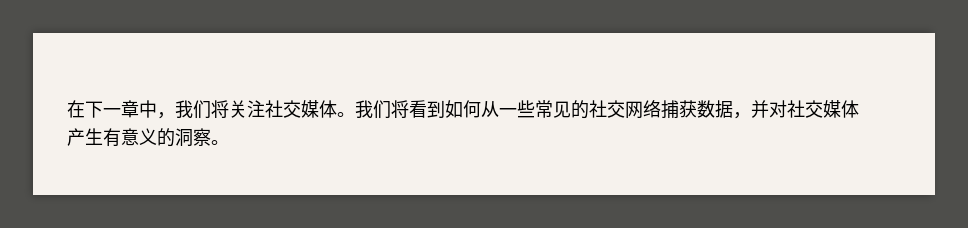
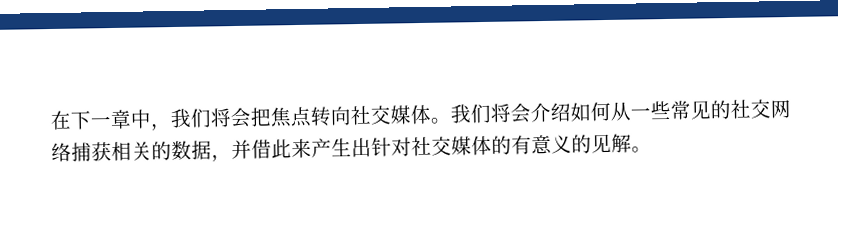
- 在下一章中，我们将关注社交媒体。
+ 在下一章中，我们将会把焦点转向社交媒体。
- 我们将看到如何从一些常见的社交网络捕获数据，并对社交媒体产生有意义的洞察。
+ 我们将会介绍如何从一些常见的社交网络捕获相关的数据，并借此来产生出针对社交媒体的有意义的见解。

